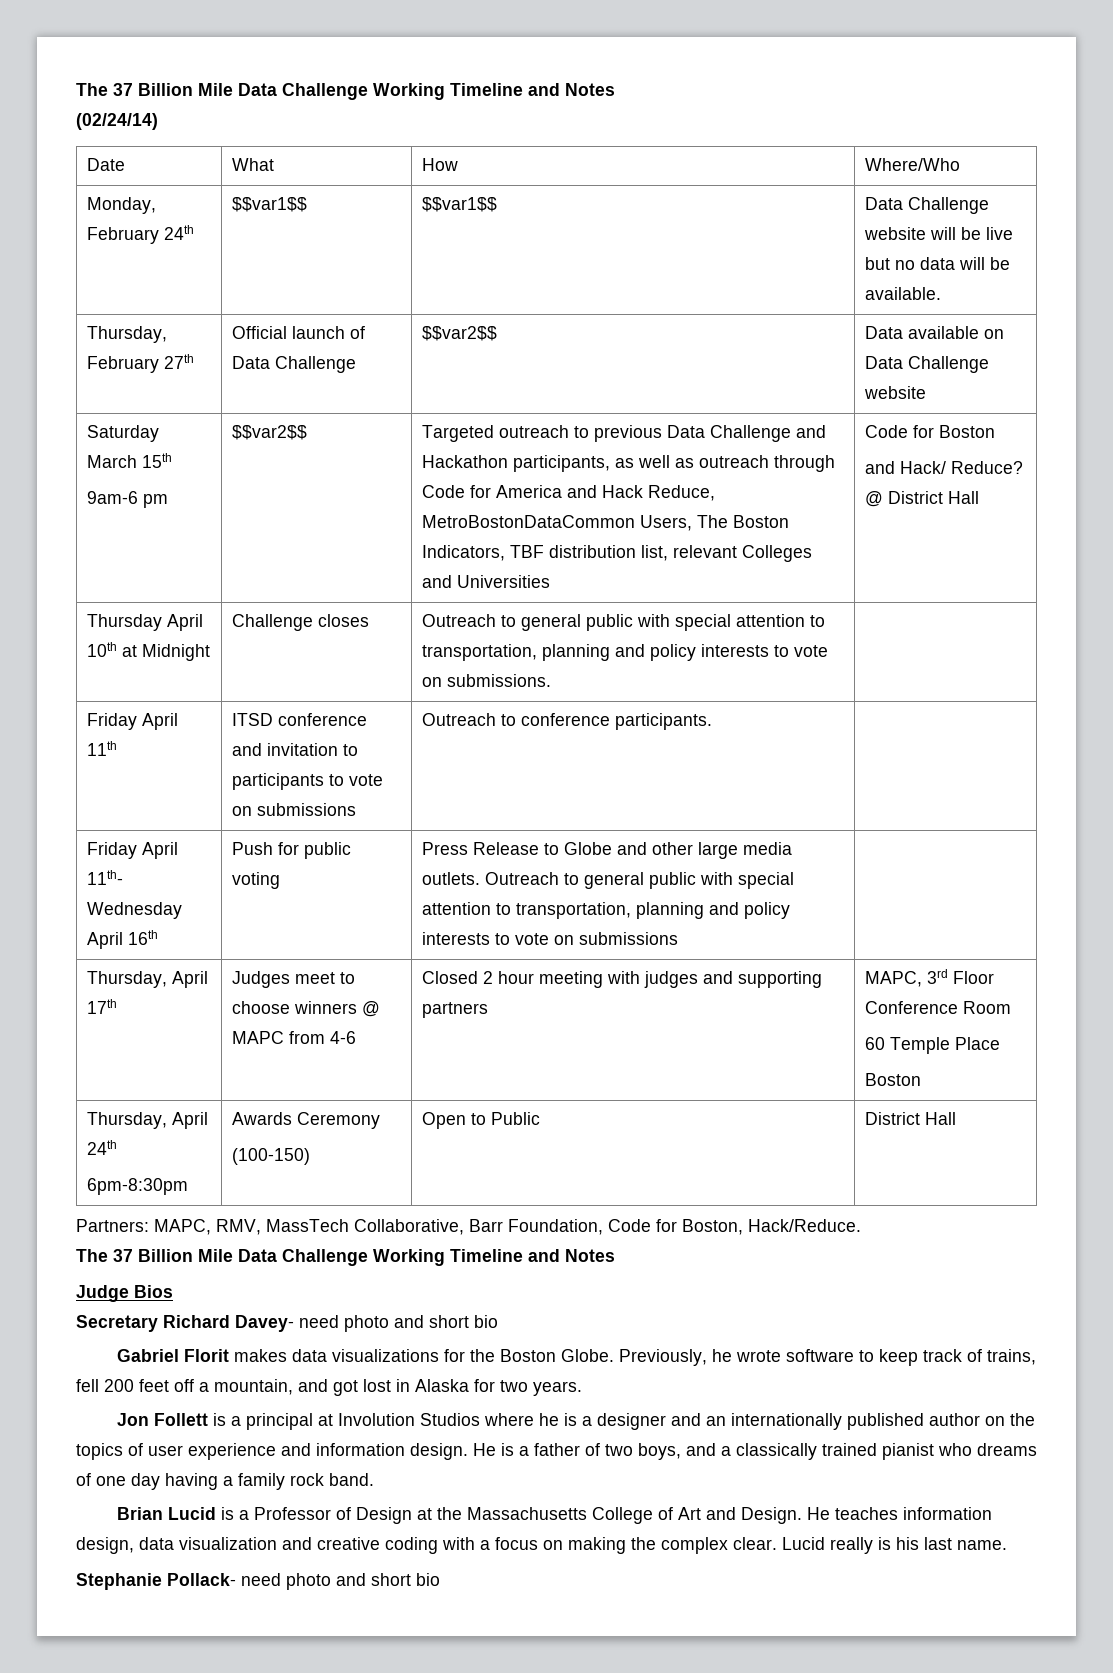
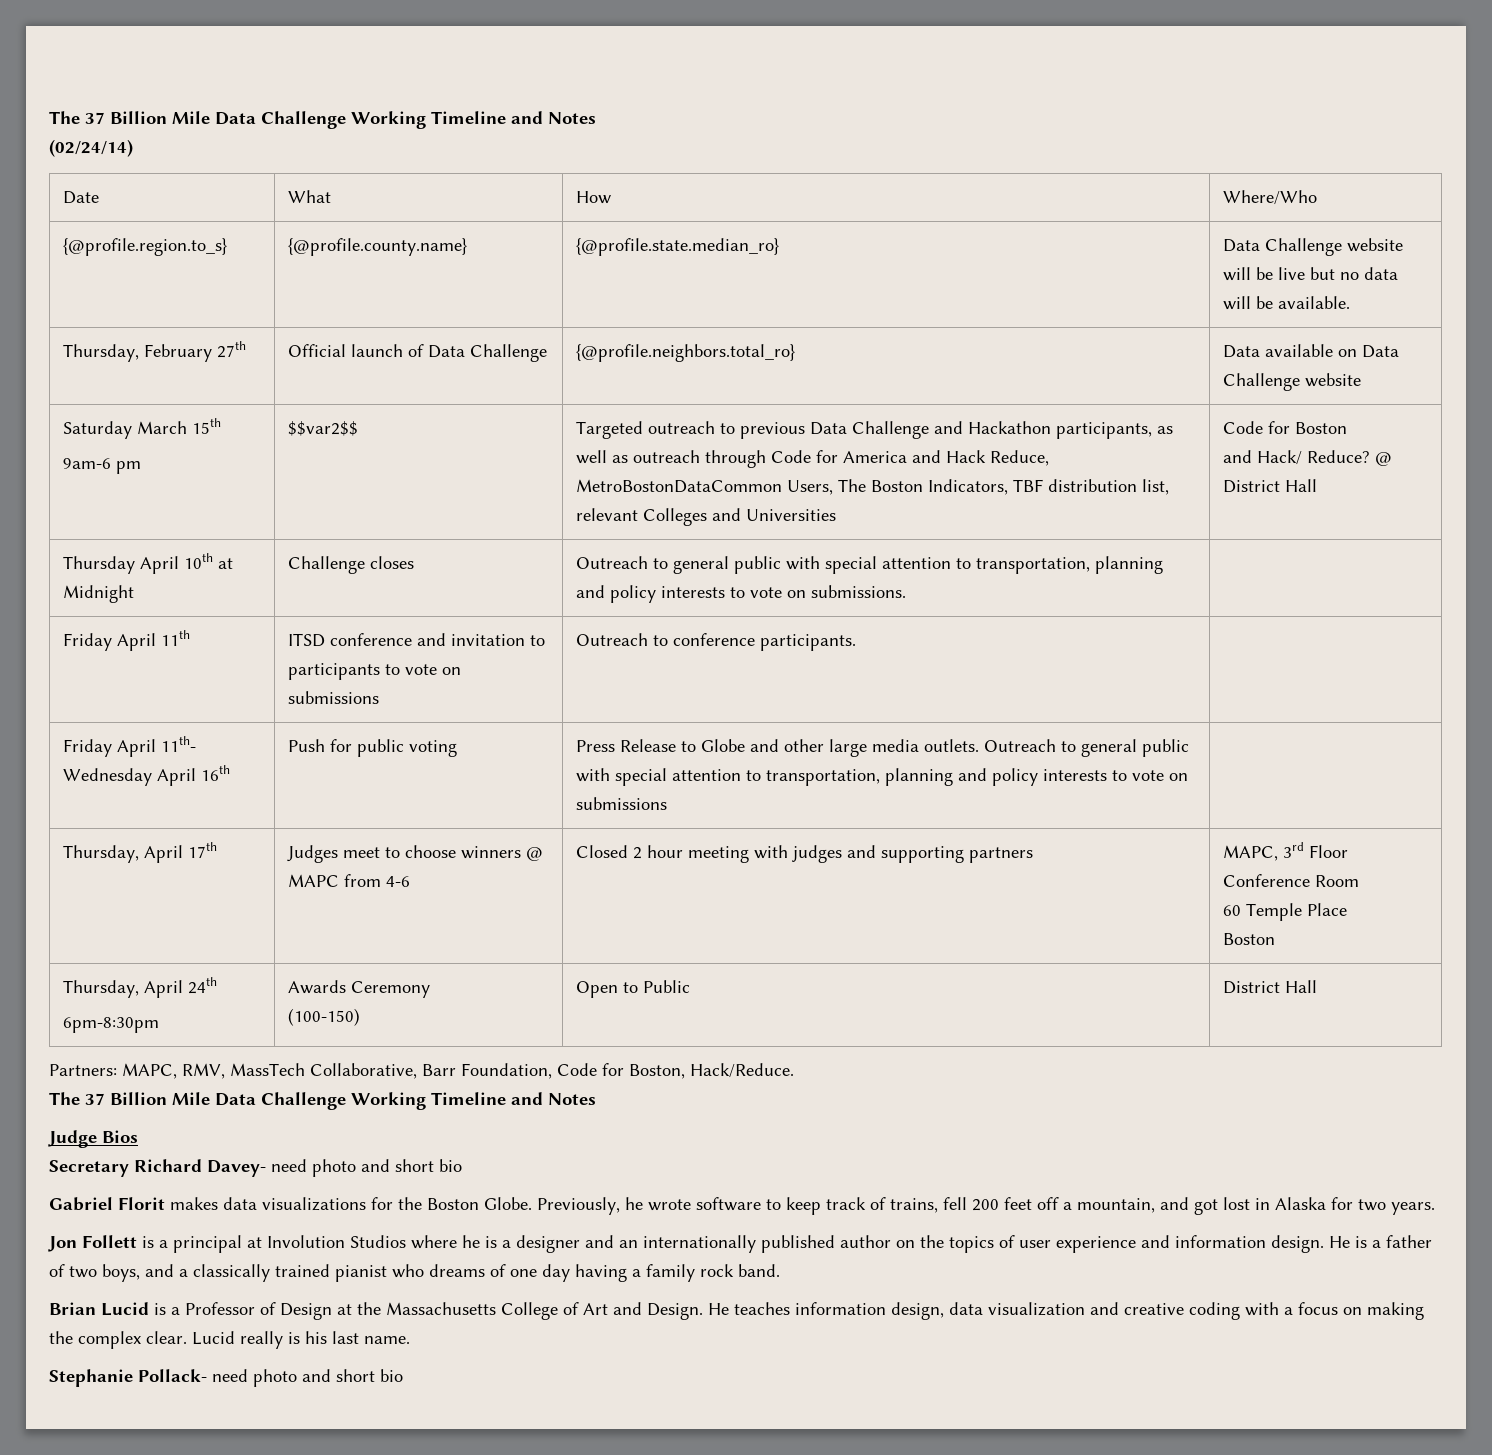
- Monday, February 24th | $$var1$$ | $$var1$$ | Data Challenge website will be live but no data will be available.
+ {@profile.region.to_s} | {@profile.county.name} | {@profile.state.median_ro} | Data Challenge website will be live but no data will be available.
- Thursday, February 27th | Official launch of Data Challenge | $$var2$$ | Data available on Data Challenge website
+ Thursday, February 27th | Official launch of Data Challenge | {@profile.neighbors.total_ro} | Data available on Data Challenge website

